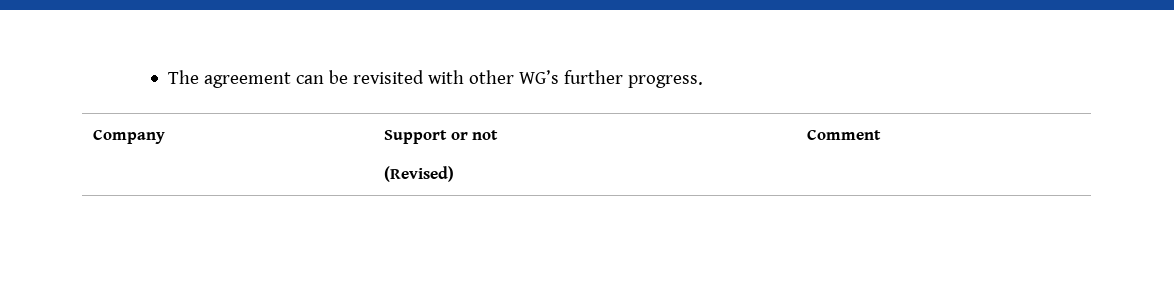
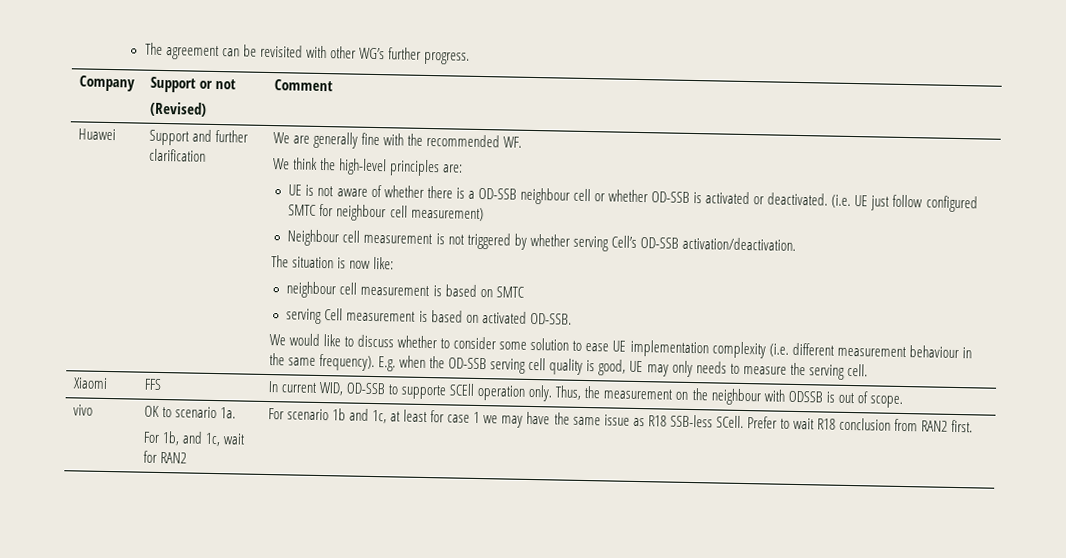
+ Huawei | Support and further clarification | We are generally fine with the recommended WF.
+ We think the high-level principles are:
+ UE is not aware of whether there is a OD-SSB neighbour cell or whether OD-SSB is activated or deactivated. (i.e. UE just follow configured SMTC for neighbour cell measurement)
+ Neighbour cell measurement is not triggered by whether serving Cell’s OD-SSB activation/deactivation.
+ The situation is now like:
+ neighbour cell measurement is based on SMTC
+ serving Cell measurement is based on activated OD-SSB.
+ We would like to discuss whether to consider some solution to ease UE implementation complexity (i.e. different measurement behaviour in the same frequency). E.g. when the OD-SSB serving cell quality is good, UE may only needs to measure the serving cell.
+ Xiaomi | FFS | In current WID, OD-SSB to supporte SCEll operation only. Thus, the measurement on the neighbour with ODSSB is out of scope.
+ vivo | OK to scenario 1a.
+ For 1b, and 1c, wait for RAN2 | For scenario 1b and 1c, at least for case 1 we may have the same issue as R18 SSB-less SCell. Prefer to wait R18 conclusion from RAN2 first.

